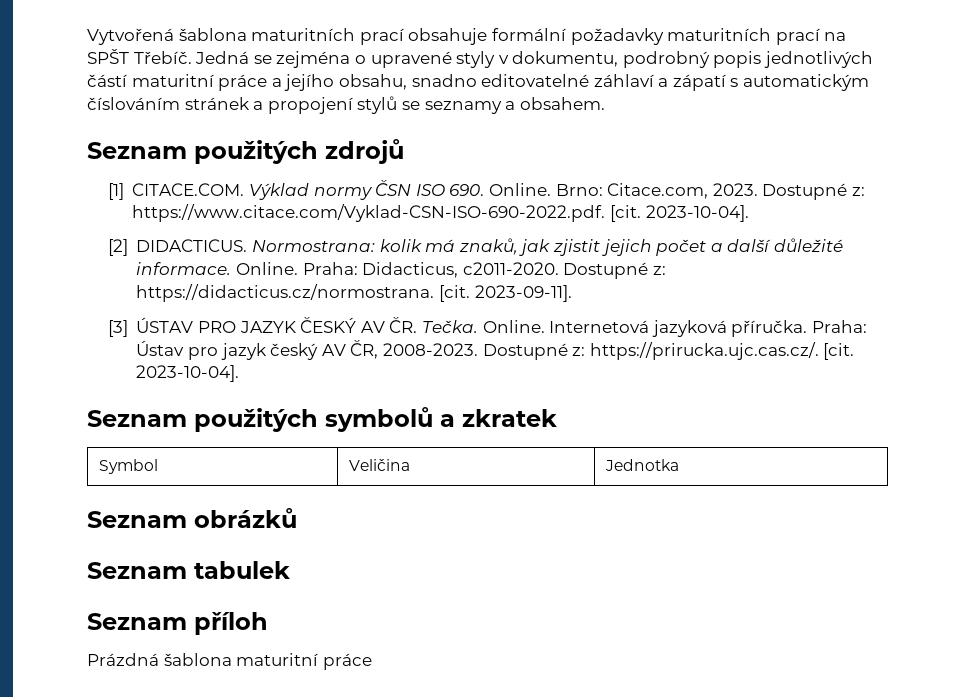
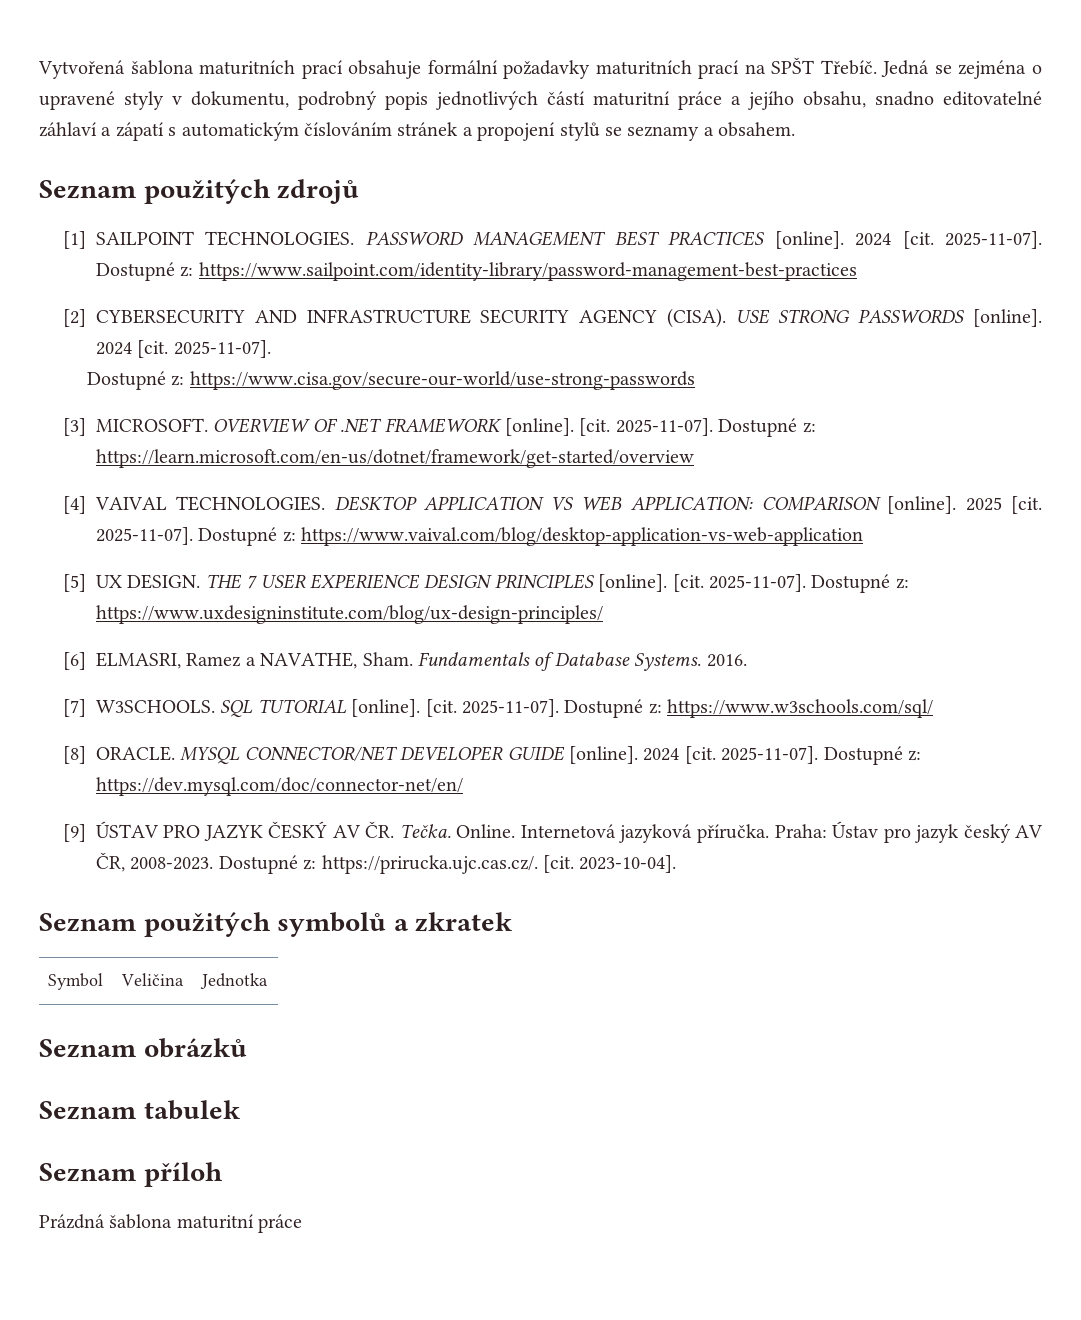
- [1] CITACE.COM. Výklad normy ČSN ISO 690. Online. Brno: Citace.com, 2023. Dostupné z: https://www.citace.com/Vyklad-CSN-ISO-690-2022.pdf. [cit. 2023-10-04].
- [2] DIDACTICUS. Normostrana: kolik má znaků, jak zjistit jejich počet a další důležité informace. Online. Praha: Didacticus, c2011-2020. Dostupné z: https://didacticus.cz/normostrana. [cit. 2023-09-11].
- [3] ÚSTAV PRO JAZYK ČESKÝ AV ČR. Tečka.
+ [1] SAILPOINT TECHNOLOGIES. PASSWORD MANAGEMENT BEST PRACTICES [online]. 2024 [cit. 2025-11-07]. Dostupné z: https://www.sailpoint.com/identity-library/password-management-best-practices
+ [2] CYBERSECURITY AND INFRASTRUCTURE SECURITY AGENCY (CISA). USE STRONG PASSWORDS [online]. 2024 [cit. 2025-11-07].
+ Dostupné z: https://www.cisa.gov/secure-our-world/use-strong-passwords
+ [3] MICROSOFT. OVERVIEW OF .NET FRAMEWORK [online]. [cit. 2025-11-07]. Dostupné z: https://learn.microsoft.com/en-us/dotnet/framework/get-started/overview
+ [4] VAIVAL TECHNOLOGIES. DESKTOP APPLICATION VS WEB APPLICATION: COMPARISON [online]. 2025 [cit. 2025-11-07]. Dostupné z: https://www.vaival.com/blog/desktop-application-vs-web-application
+ [5] UX DESIGN. THE 7 USER EXPERIENCE DESIGN PRINCIPLES [online]. [cit. 2025-11-07]. Dostupné z: https://www.uxdesigninstitute.com/blog/ux-design-principles/
+ [6] ELMASRI, Ramez a NAVATHE, Sham. Fundamentals of Database Systems. 2016.
+ [7] W3SCHOOLS. SQL TUTORIAL [online]. [cit. 2025-11-07]. Dostupné z: https://www.w3schools.com/sql/
+ [8] ORACLE. MYSQL CONNECTOR/NET DEVELOPER GUIDE [online]. 2024 [cit. 2025-11-07]. Dostupné z: https://dev.mysql.com/doc/connector-net/en/
+ [9] ÚSTAV PRO JAZYK ČESKÝ AV ČR. Tečka.

